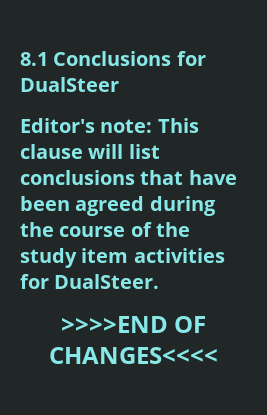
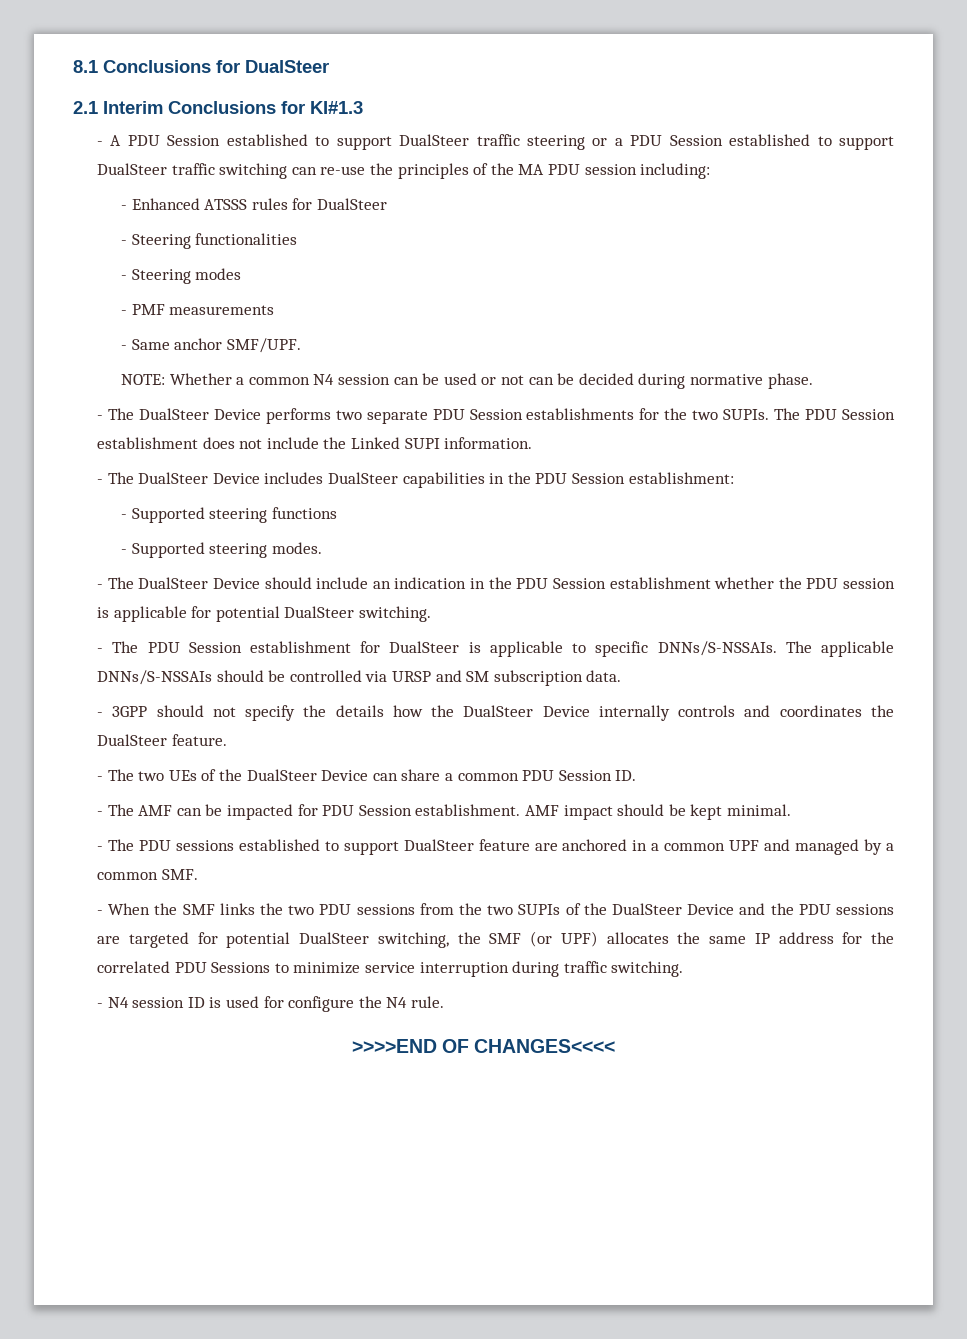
- Editor's note: This clause will list conclusions that have been agreed during the course of the study item activities for DualSteer.
+ 2.1 Interim Conclusions for KI#1.3
+ - A PDU Session established to support DualSteer traffic steering or a PDU Session established to support DualSteer traffic switching can re-use the principles of the MA PDU session including:
+ - Enhanced ATSSS rules for DualSteer
+ - Steering functionalities
+ - Steering modes
+ - PMF measurements
+ - Same anchor SMF/UPF.
+ NOTE: Whether a common N4 session can be used or not can be decided during normative phase.
+ - The DualSteer Device performs two separate PDU Session establishments for the two SUPIs. The PDU Session establishment does not include the Linked SUPI information.
+ - The DualSteer Device includes DualSteer capabilities in the PDU Session establishment:
+ - Supported steering functions
+ - Supported steering modes.
+ - The DualSteer Device should include an indication in the PDU Session establishment whether the PDU session is applicable for potential DualSteer switching.
+ - The PDU Session establishment for DualSteer is applicable to specific DNNs/S-NSSAIs. The applicable DNNs/S-NSSAIs should be controlled via URSP and SM subscription data.
+ - 3GPP should not specify the details how the DualSteer Device internally controls and coordinates the DualSteer feature.
+ - The two UEs of the DualSteer Device can share a common PDU Session ID.
+ - The AMF can be impacted for PDU Session establishment. AMF impact should be kept minimal.
+ - The PDU sessions established to support DualSteer feature are anchored in a common UPF and managed by a common SMF.
+ - When the SMF links the two PDU sessions from the two SUPIs of the DualSteer Device and the PDU sessions are targeted for potential DualSteer switching, the SMF (or UPF) allocates the same IP address for the correlated PDU Sessions to minimize service interruption during traffic switching.
+ - N4 session ID is used for configure the N4 rule.

